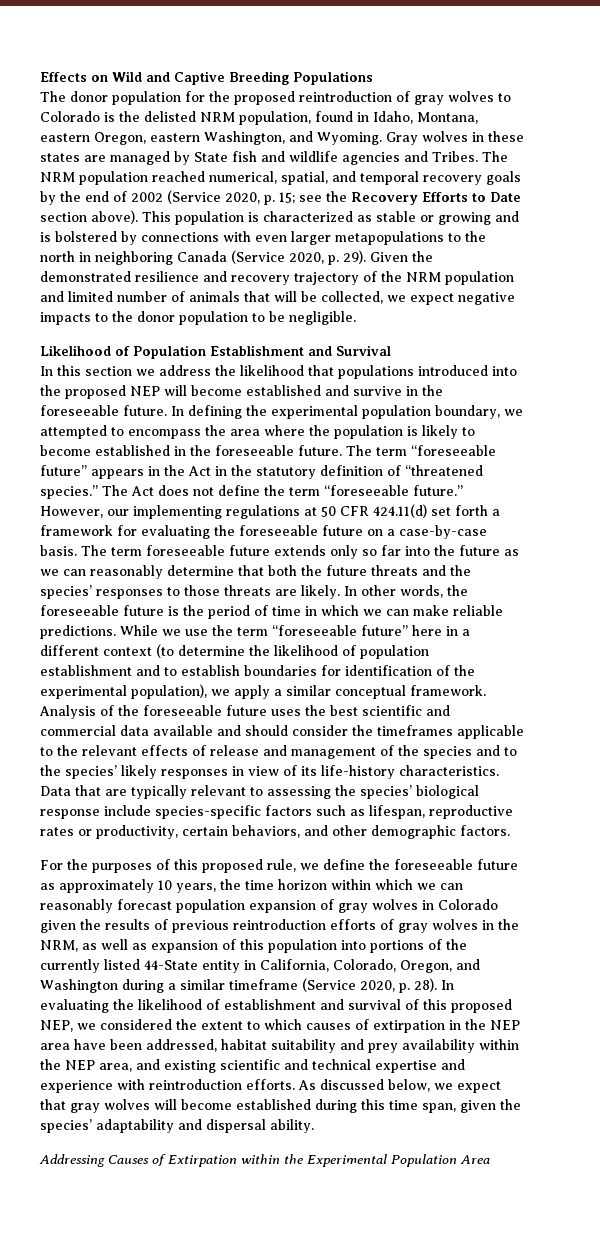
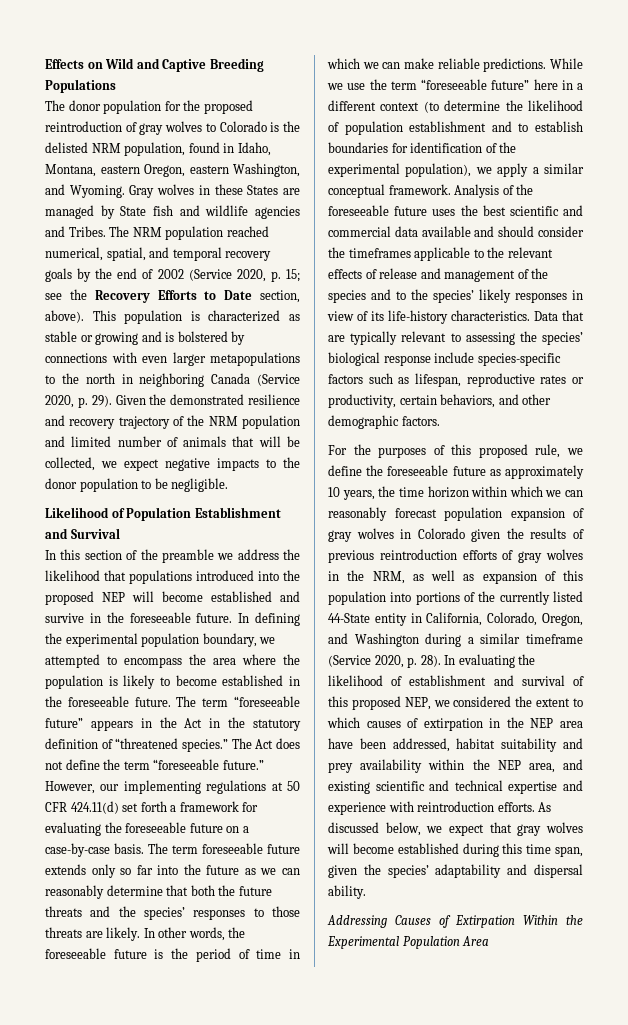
- Gray wolves in these states are managed by State fish and wildlife agencies and Tribes.
+ Gray wolves in these States are managed by State fish and wildlife agencies and Tribes.
- The NRM population reached numerical, spatial, and temporal recovery goals by the end of 2002 (Service 2020, p. 15; see the Recovery Efforts to Date section above).
+ The NRM population reached numerical, spatial, and temporal recovery goals by the end of 2002 (Service 2020, p. 15; see the Recovery Efforts to Date section, above).
- In this section we address the likelihood that populations introduced into the proposed NEP will become established and survive in the foreseeable future.
+ In this section of the preamble we address the likelihood that populations introduced into the proposed NEP will become established and survive in the foreseeable future.
- Addressing Causes of Extirpation within the Experimental Population Area
+ Addressing Causes of Extirpation Within the Experimental Population Area

